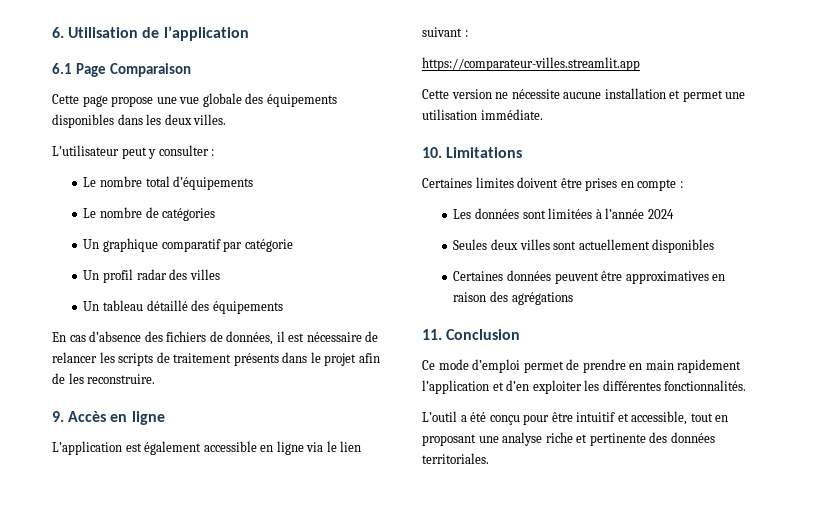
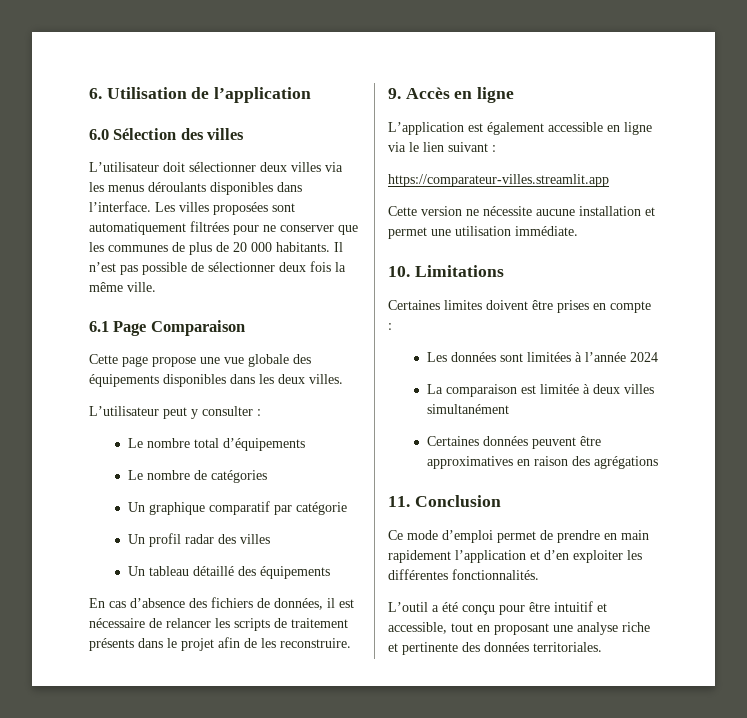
+ 6.0 Sélection des villes
+ L’utilisateur doit sélectionner deux villes via les menus déroulants disponibles dans l’interface. Les villes proposées sont automatiquement filtrées pour ne conserver que les communes de plus de 20 000 habitants. Il n’est pas possible de sélectionner deux fois la même ville.
- Seules deux villes sont actuellement disponibles
+ La comparaison est limitée à deux villes simultanément

